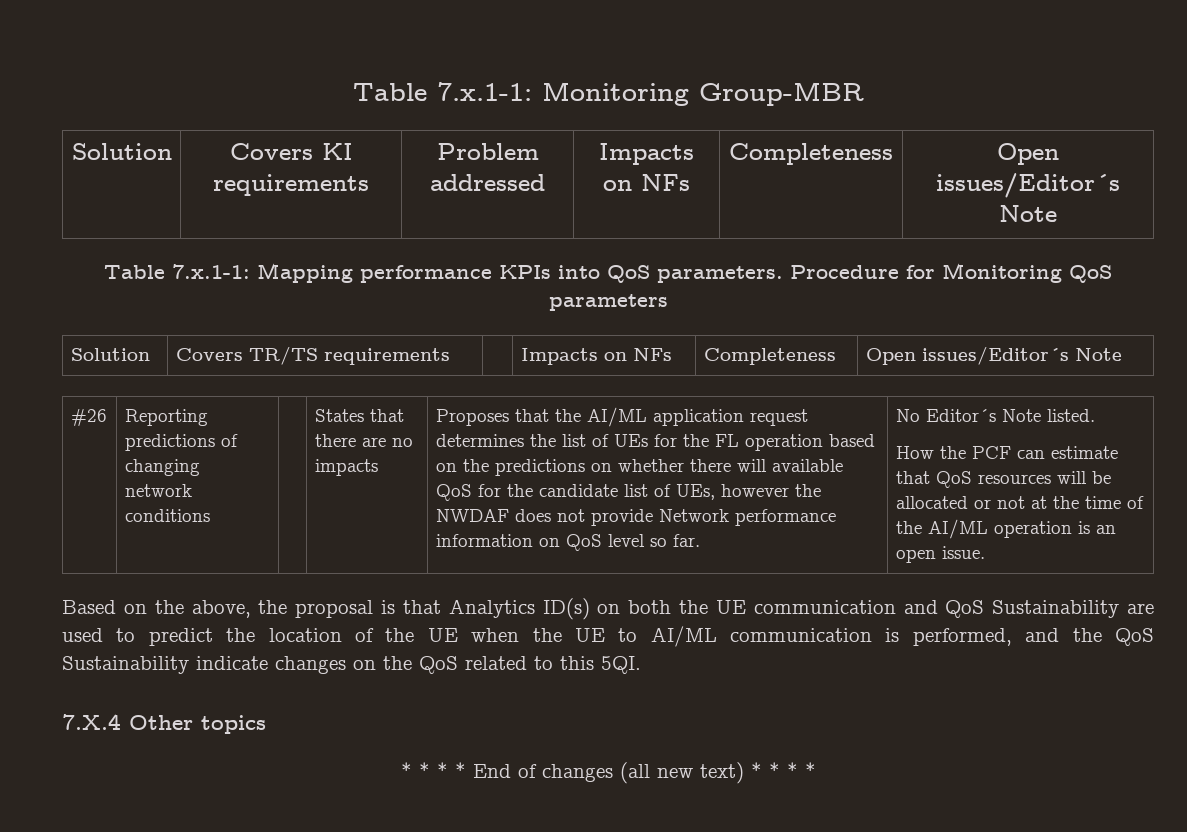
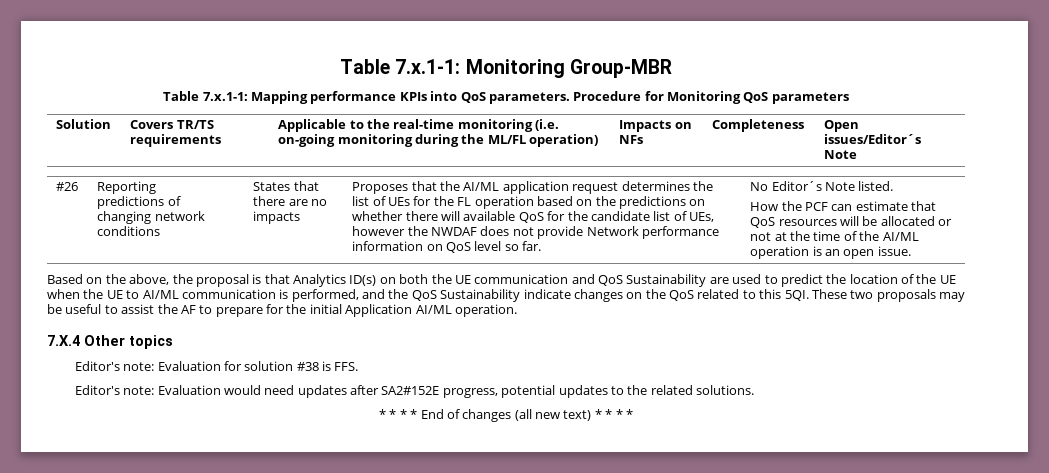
- Solution | Covers KI requirements | Problem addressed | Impacts on NFs | Completeness | Open issues/Editor´s Note
- Solution | Covers TR/TS requirements | | Impacts on NFs | Completeness | Open issues/Editor´s Note
+ Solution | Covers TR/TS requirements | Applicable to the real-time monitoring (i.e. on-going monitoring during the ML/FL operation) | Impacts on NFs | Completeness | Open issues/Editor´s Note
- Based on the above, the proposal is that Analytics ID(s) on both the UE communication and QoS Sustainability are used to predict the location of the UE when the UE to AI/ML communication is performed, and the QoS Sustainability indicate changes on the QoS related to this 5QI.
+ Based on the above, the proposal is that Analytics ID(s) on both the UE communication and QoS Sustainability are used to predict the location of the UE when the UE to AI/ML communication is performed, and the QoS Sustainability indicate changes on the QoS related to this 5QI. These two proposals may be useful to assist the AF to prepare for the initial Application AI/ML operation.
  7.X.4 Other topics
+ Editor's note: Evaluation for solution #38 is FFS.
+ Editor's note: Evaluation would need updates after SA2#152E progress, potential updates to the related solutions.

